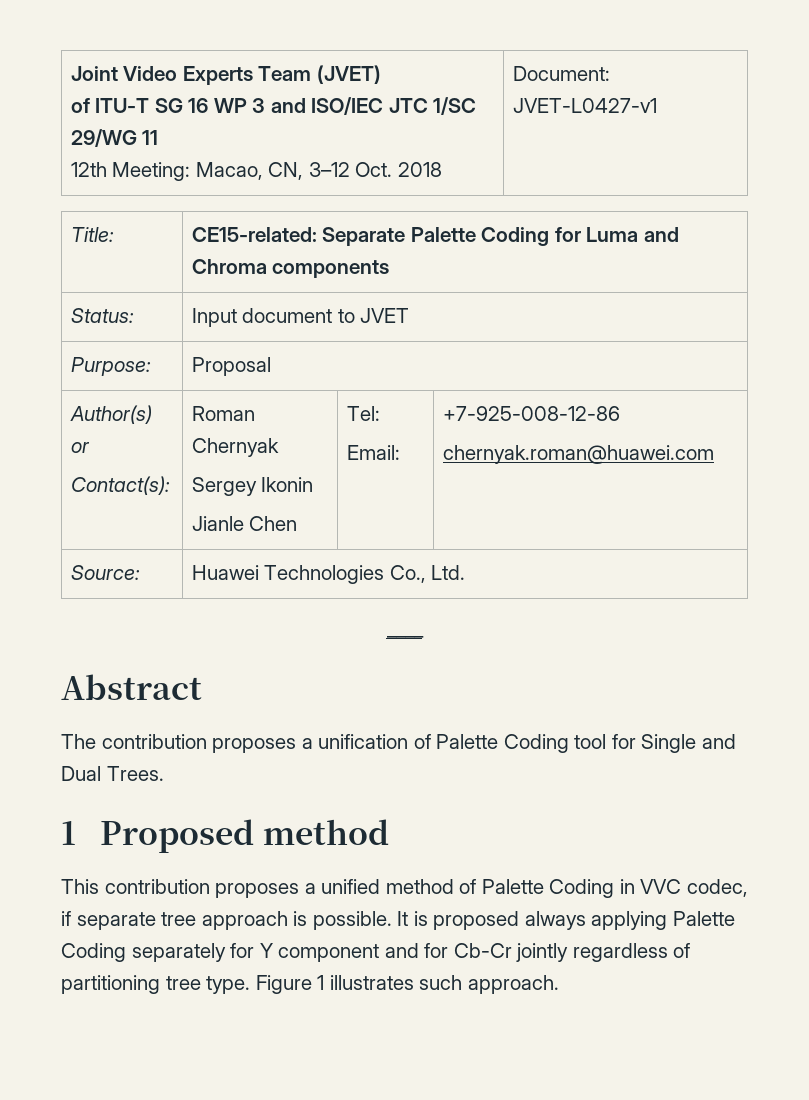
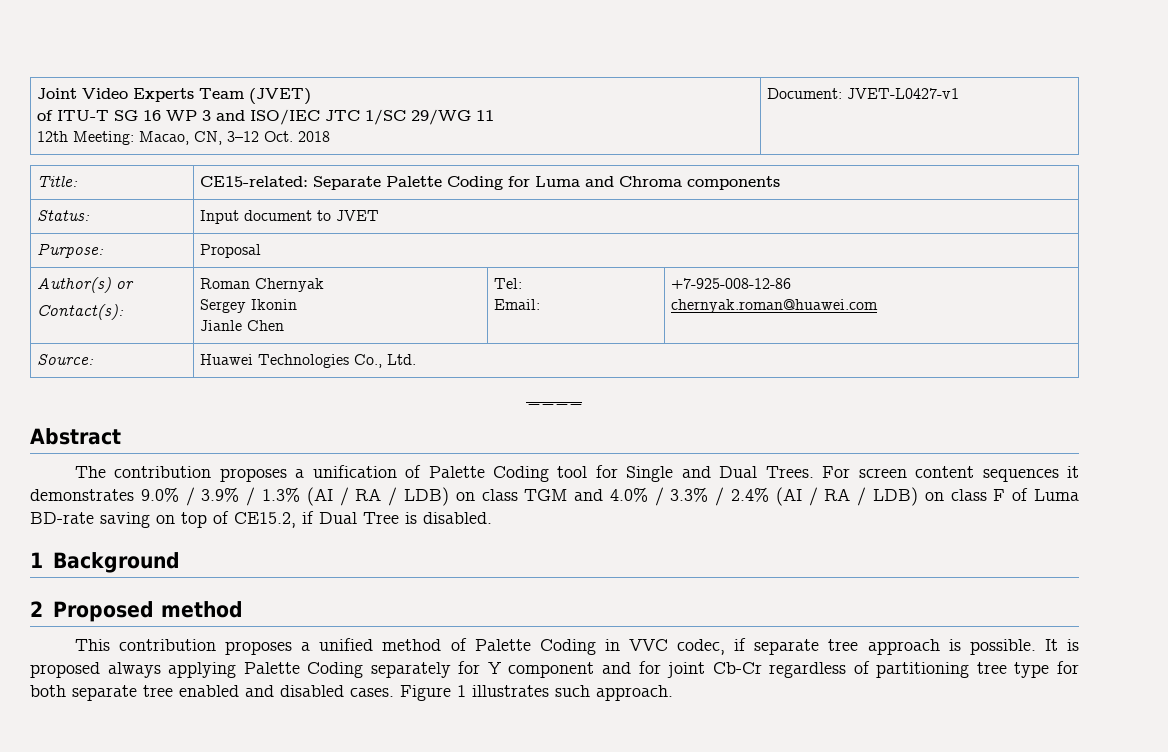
- The contribution proposes a unification of Palette Coding tool for Single and Dual Trees.
- 1 Proposed method
+ The contribution proposes a unification of Palette Coding tool for Single and Dual Trees. For screen content sequences it demonstrates 9.0% / 3.9% / 1.3% (AI / RA / LDB) on class TGM and 4.0% / 3.3% / 2.4% (AI / RA / LDB) on class F of Luma BD-rate saving on top of CE15.2, if Dual Tree is disabled.
+ 1 Background
+ 2 Proposed method
- It is proposed always applying Palette Coding separately for Y component and for Cb-Cr jointly regardless of partitioning tree type.
+ It is proposed always applying Palette Coding separately for Y component and for joint Cb-Cr regardless of partitioning tree type for both separate tree enabled and disabled cases.

